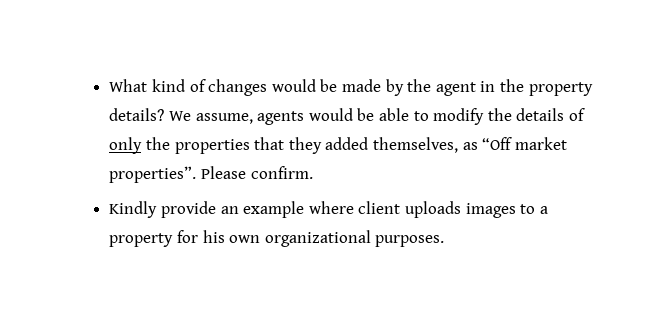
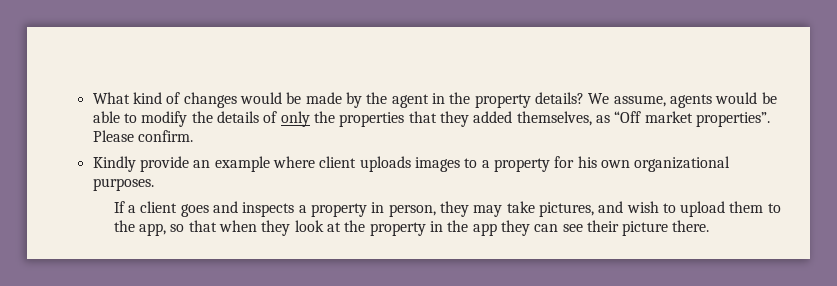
+ If a client goes and inspects a property in person, they may take pictures, and wish to upload them to the app, so that when they look at the property in the app they can see their picture there.

